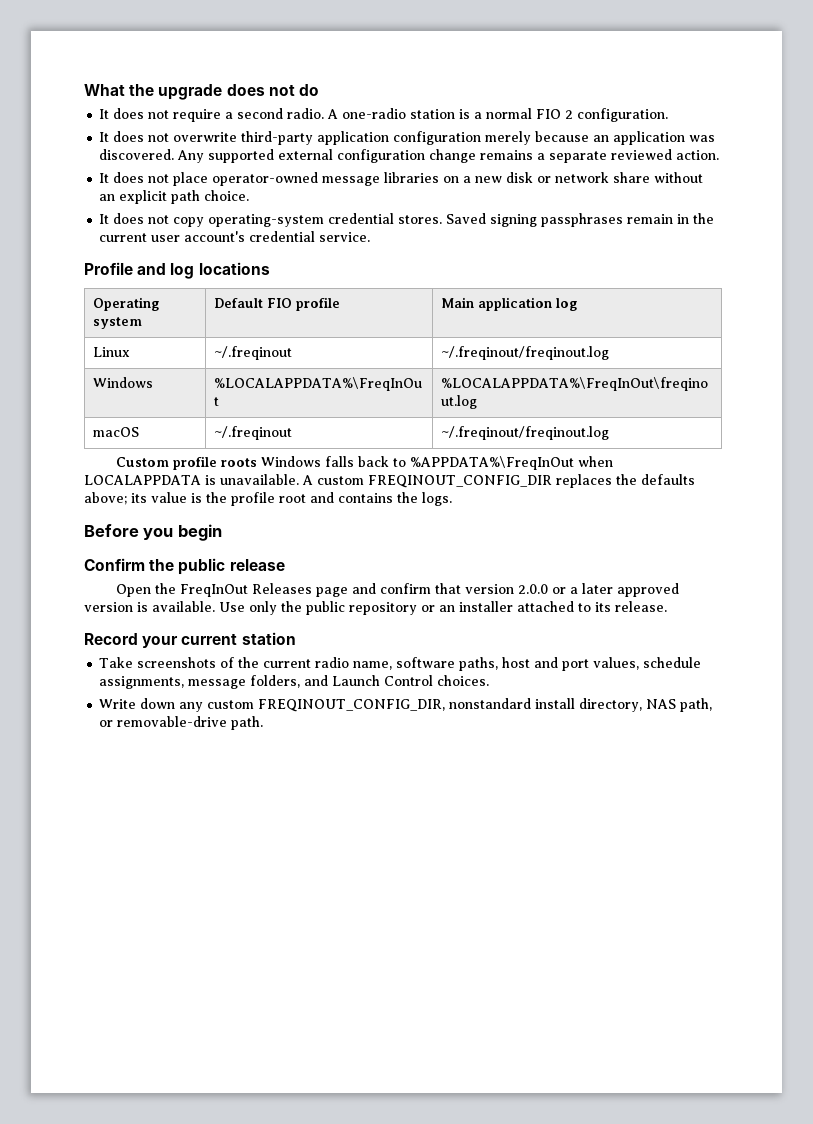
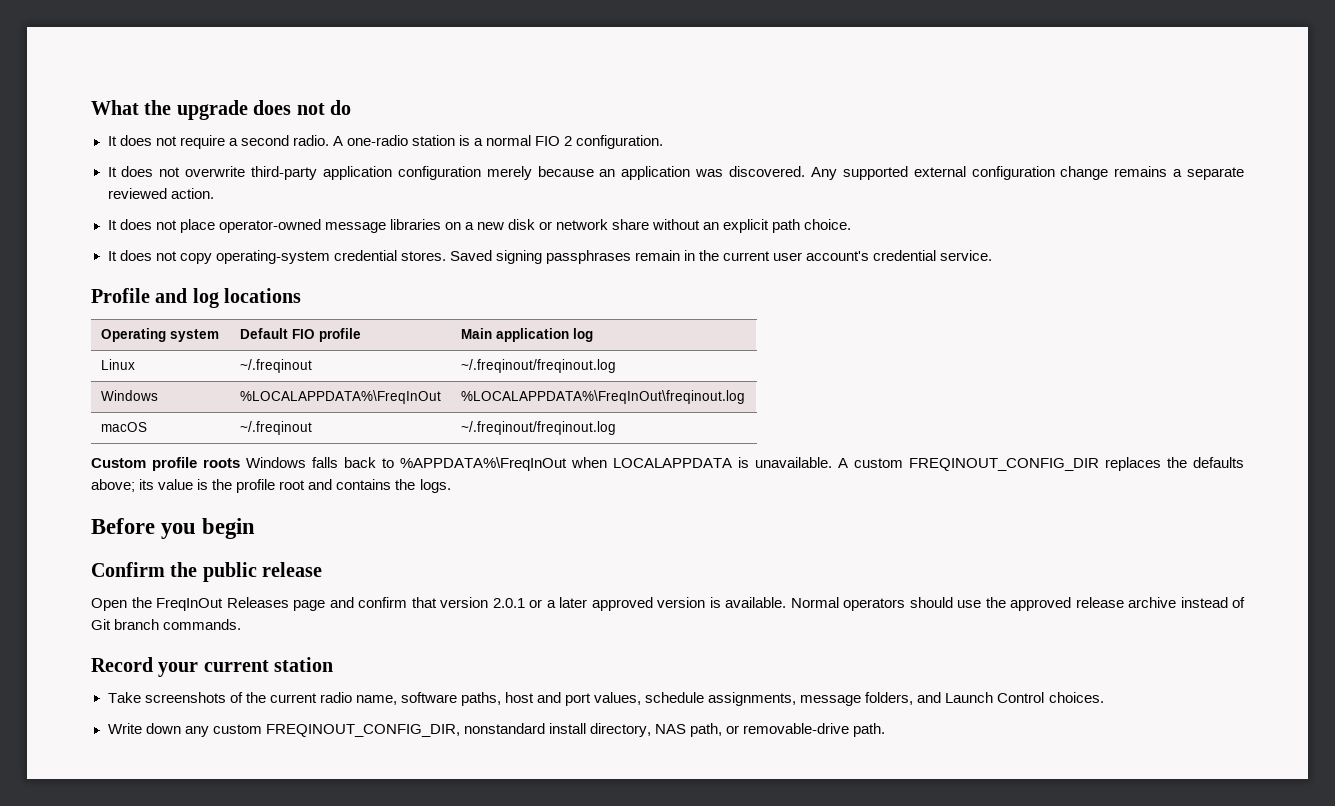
- Open the FreqInOut Releases page and confirm that version 2.0.0 or a later approved version is available.
+ Open the FreqInOut Releases page and confirm that version 2.0.1 or a later approved version is available.
- Use only the public repository or an installer attached to its release.
+ Normal operators should use the approved release archive instead of Git branch commands.

